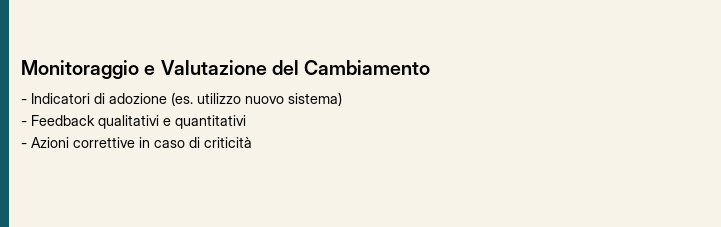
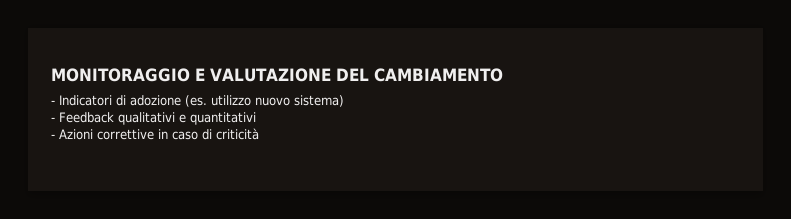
- Monitoraggio e Valutazione del Cambiamento
+ MONITORAGGIO E VALUTAZIONE DEL CAMBIAMENTO

